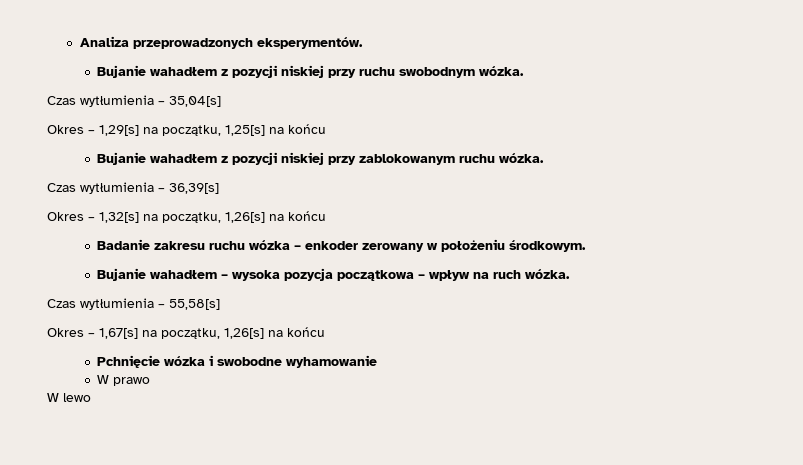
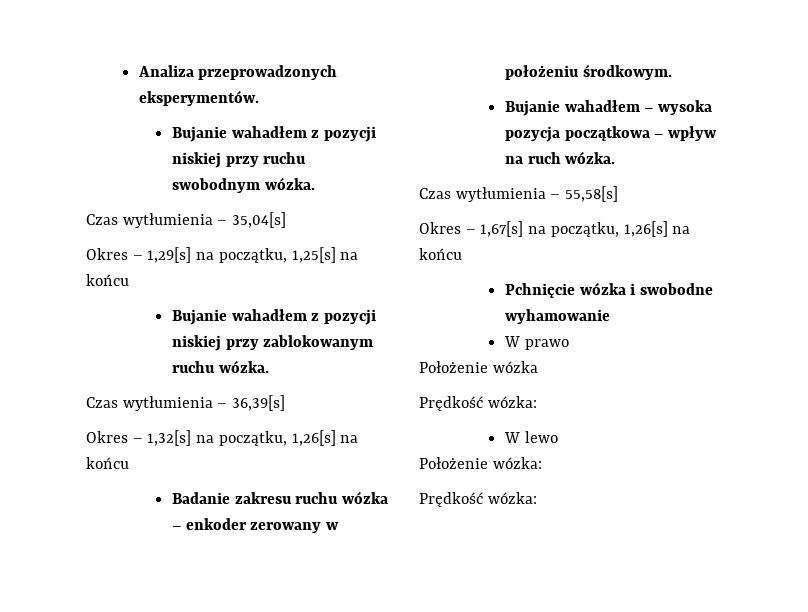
+ Położenie wózka
+ Prędkość wózka:
  W lewo
+ Położenie wózka:
+ Prędkość wózka:

